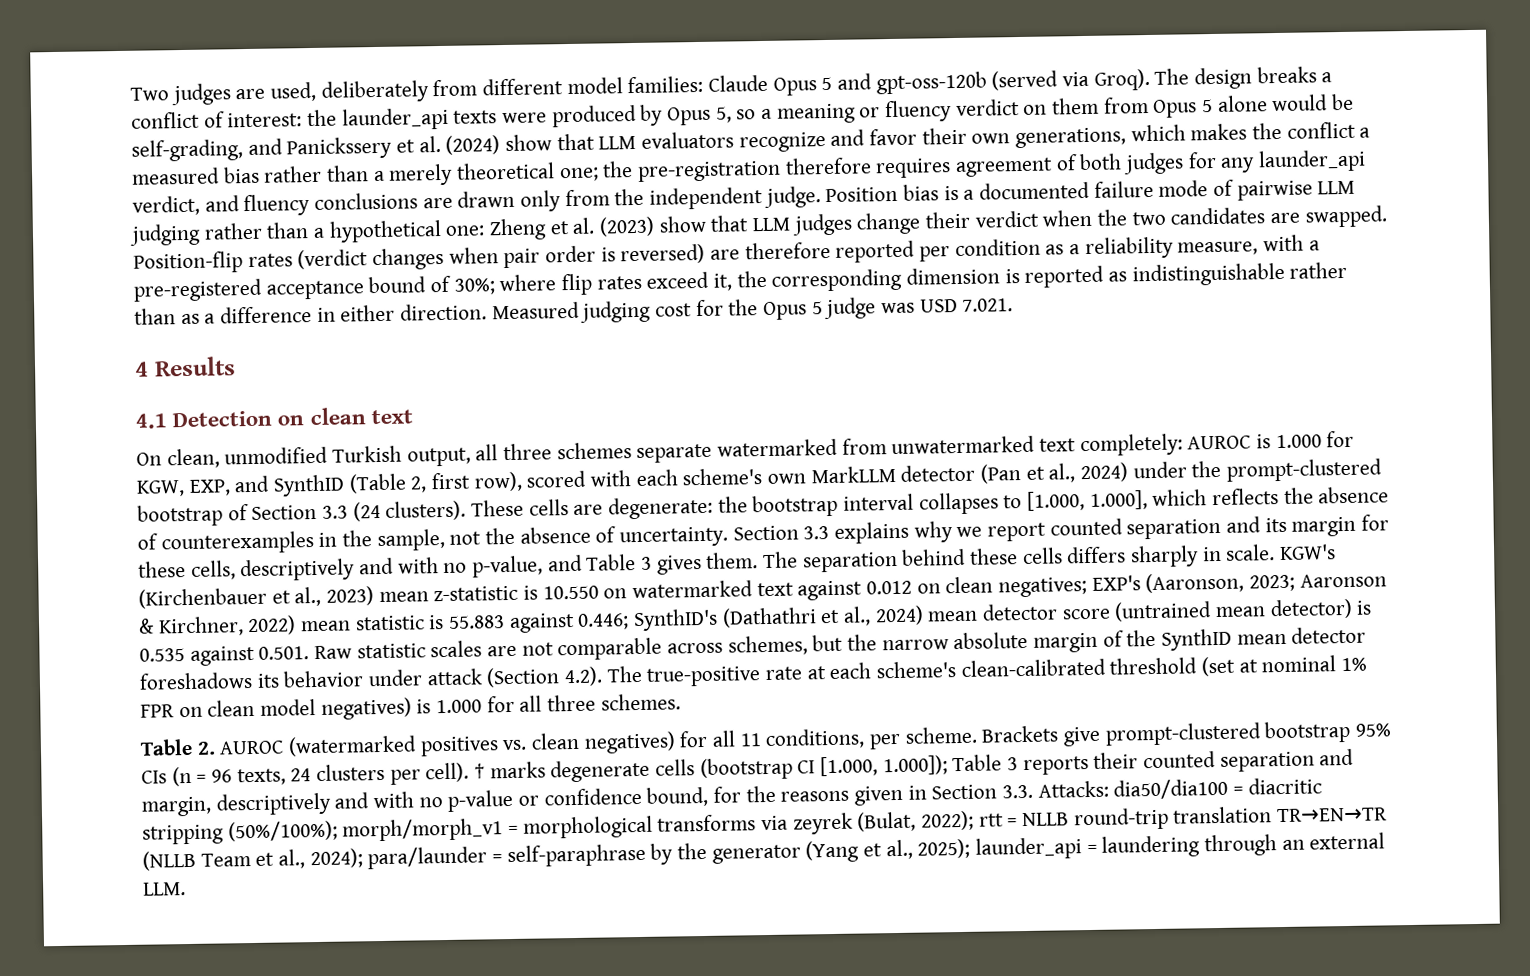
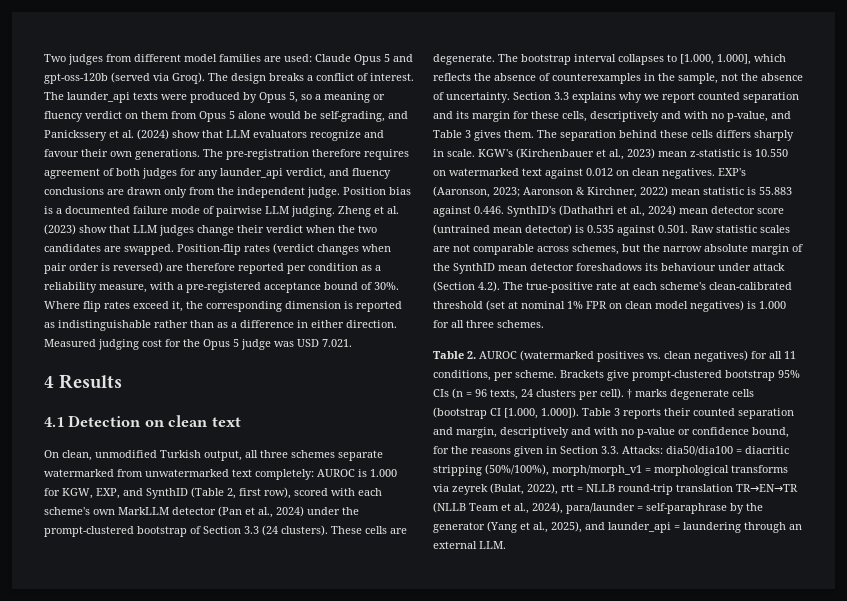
- Two judges are used, deliberately from different model families: Claude Opus 5 and gpt-oss-120b (served via Groq).
+ Two judges from different model families are used: Claude Opus 5 and gpt-oss-120b (served via Groq).
- The design breaks a conflict of interest: the launder_api texts were produced by Opus 5, so a meaning or fluency verdict on them from Opus 5 alone would be self-grading, and Panickssery et al. (2024) show that LLM evaluators recognize and favor their own generations, which makes the conflict a measured bias rather than a merely theoretical one; the pre-registration therefore requires agreement of both judges for any launder_api verdict, and fluency conclusions are drawn only from the independent judge.
+ The design breaks a conflict of interest. The launder_api texts were produced by Opus 5, so a meaning or fluency verdict on them from Opus 5 alone would be self-grading, and Panickssery et al. (2024) show that LLM evaluators recognize and favour their own generations. The pre-registration therefore requires agreement of both judges for any launder_api verdict, and fluency conclusions are drawn only from the independent judge.
- Position bias is a documented failure mode of pairwise LLM judging rather than a hypothetical one: Zheng et al. (2023) show that LLM judges change their verdict when the two candidates are swapped.
+ Position bias is a documented failure mode of pairwise LLM judging. Zheng et al. (2023) show that LLM judges change their verdict when the two candidates are swapped.
- Position-flip rates (verdict changes when pair order is reversed) are therefore reported per condition as a reliability measure, with a pre-registered acceptance bound of 30%; where flip rates exceed it, the corresponding dimension is reported as indistinguishable rather than as a difference in either direction.
+ Position-flip rates (verdict changes when pair order is reversed) are therefore reported per condition as a reliability measure, with a pre-registered acceptance bound of 30%. Where flip rates exceed it, the corresponding dimension is reported as indistinguishable rather than as a difference in either direction.
- These cells are degenerate: the bootstrap interval collapses to [1.000, 1.000], which reflects the absence of counterexamples in the sample, not the absence of uncertainty.
+ These cells are degenerate. The bootstrap interval collapses to [1.000, 1.000], which reflects the absence of counterexamples in the sample, not the absence of uncertainty.
- KGW's (Kirchenbauer et al., 2023) mean z-statistic is 10.550 on watermarked text against 0.012 on clean negatives;
+ KGW's (Kirchenbauer et al., 2023) mean z-statistic is 10.550 on watermarked text against 0.012 on clean negatives.
- Aaronson & Kirchner, 2022) mean statistic is 55.883 against 0.446; SynthID's (Dathathri et al., 2024) mean detector score (untrained mean detector) is 0.535 against 0.501. Raw statistic scales are not comparable across schemes, but the narrow absolute margin of the SynthID mean detector foreshadows its behavior under attack (Section 4.2). The true-positive rate at each scheme's clean-calibrated threshold (set at nominal 1% FPR on clean model negatives) is 1.000 for all three schemes.
+ Aaronson & Kirchner, 2022) mean statistic is 55.883 against 0.446. SynthID's (Dathathri et al., 2024) mean detector score (untrained mean detector) is 0.535 against 0.501. Raw statistic scales are not comparable across schemes, but the narrow absolute margin of the SynthID mean detector foreshadows its behaviour under attack (Section 4.2). The true-positive rate at each scheme's clean-calibrated threshold (set at nominal 1% FPR on clean model negatives) is 1.000 for all three schemes.
- † marks degenerate cells (bootstrap CI [1.000, 1.000]); Table 3 reports their counted separation and margin, descriptively and with no p-value or confidence bound, for the reasons given in Section 3.3. Attacks:
+ † marks degenerate cells (bootstrap CI [1.000, 1.000]). Table 3 reports their counted separation and margin, descriptively and with no p-value or confidence bound, for the reasons given in Section 3.3. Attacks:
- dia50/dia100 = diacritic stripping (50%/100%); morph/morph_v1 = morphological transforms via zeyrek (Bulat, 2022); rtt = NLLB round-trip translation TR→EN→TR (NLLB Team et al., 2024); para/launder = self-paraphrase by the generator (Yang et al., 2025); launder_api = laundering through an external LLM.
+ dia50/dia100 = diacritic stripping (50%/100%), morph/morph_v1 = morphological transforms via zeyrek (Bulat, 2022), rtt = NLLB round-trip translation TR→EN→TR (NLLB Team et al., 2024), para/launder = self-paraphrase by the generator (Yang et al., 2025), and launder_api = laundering through an external LLM.

